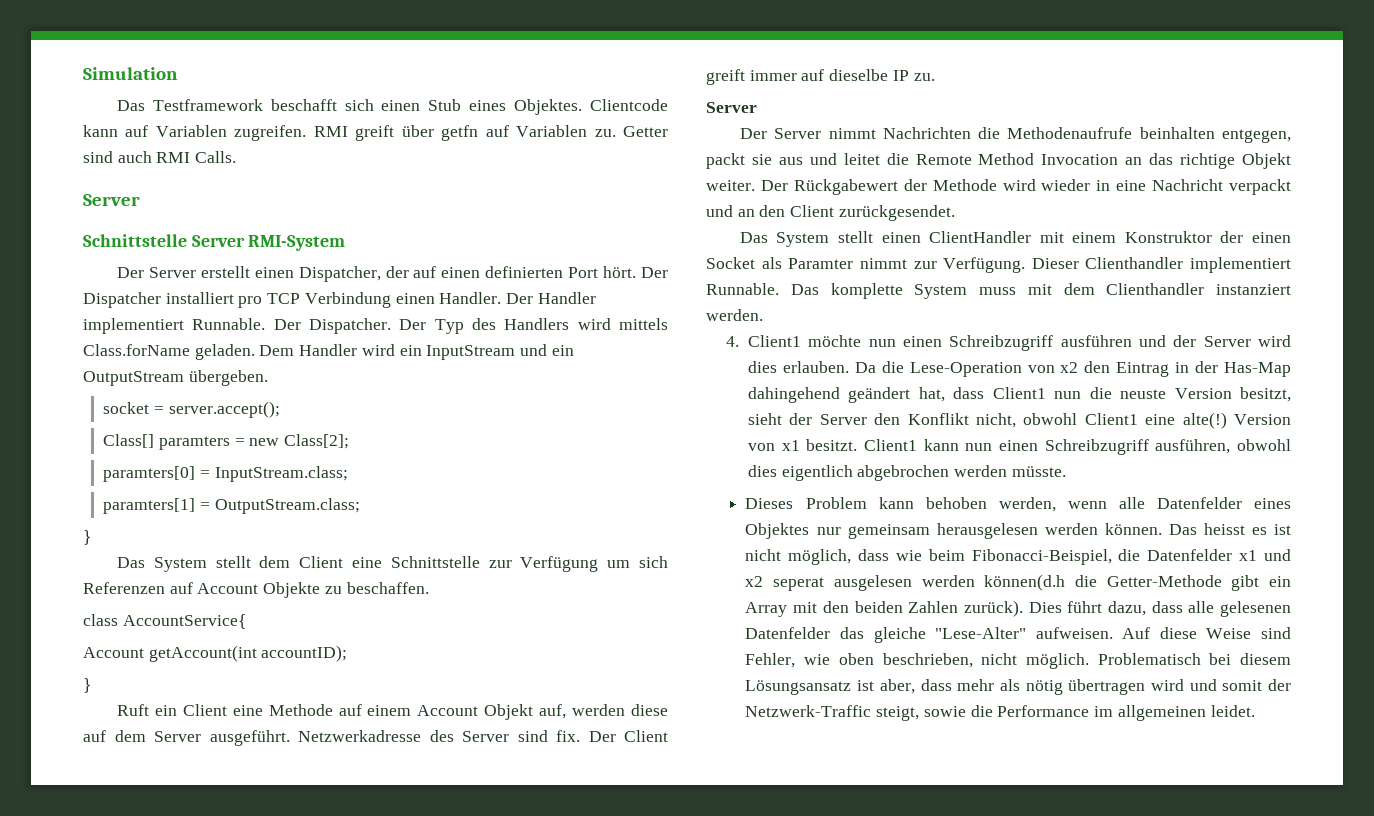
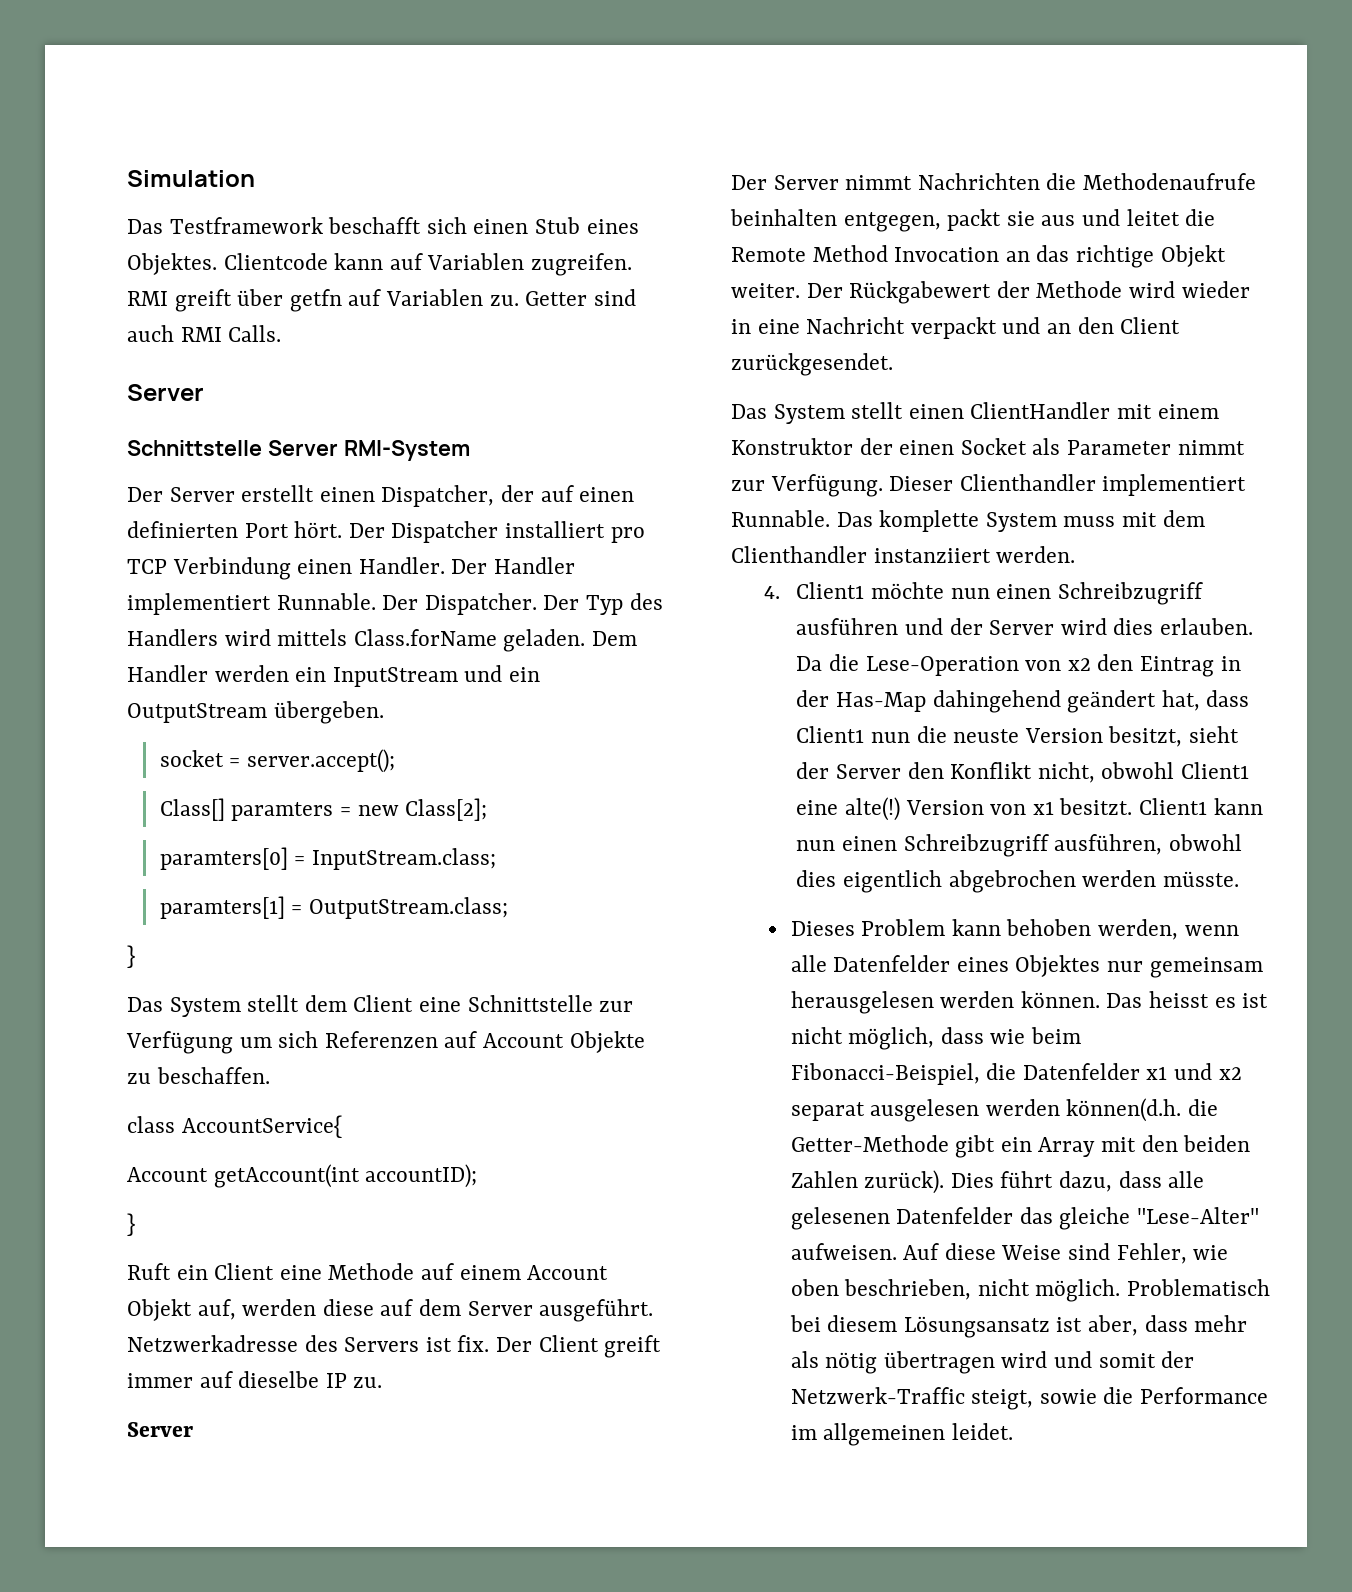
- Dem Handler wird ein InputStream und ein OutputStream übergeben.
+ Dem Handler werden ein InputStream und ein OutputStream übergeben.
- Netzwerkadresse des Server sind fix.
+ Netzwerkadresse des Servers ist fix.
- Das System stellt einen ClientHandler mit einem Konstruktor der einen Socket als Paramter nimmt zur Verfügung.
+ Das System stellt einen ClientHandler mit einem Konstruktor der einen Socket als Parameter nimmt zur Verfügung.
- Das komplette System muss mit dem Clienthandler instanziert werden.
+ Das komplette System muss mit dem Clienthandler instanziiert werden.
- Das heisst es ist nicht möglich, dass wie beim Fibonacci-Beispiel, die Datenfelder x1 und x2 seperat ausgelesen werden können(d.h die Getter-Methode gibt ein Array mit den beiden Zahlen zurück).
+ Das heisst es ist nicht möglich, dass wie beim Fibonacci-Beispiel, die Datenfelder x1 und x2 separat ausgelesen werden können(d.h. die Getter-Methode gibt ein Array mit den beiden Zahlen zurück).

